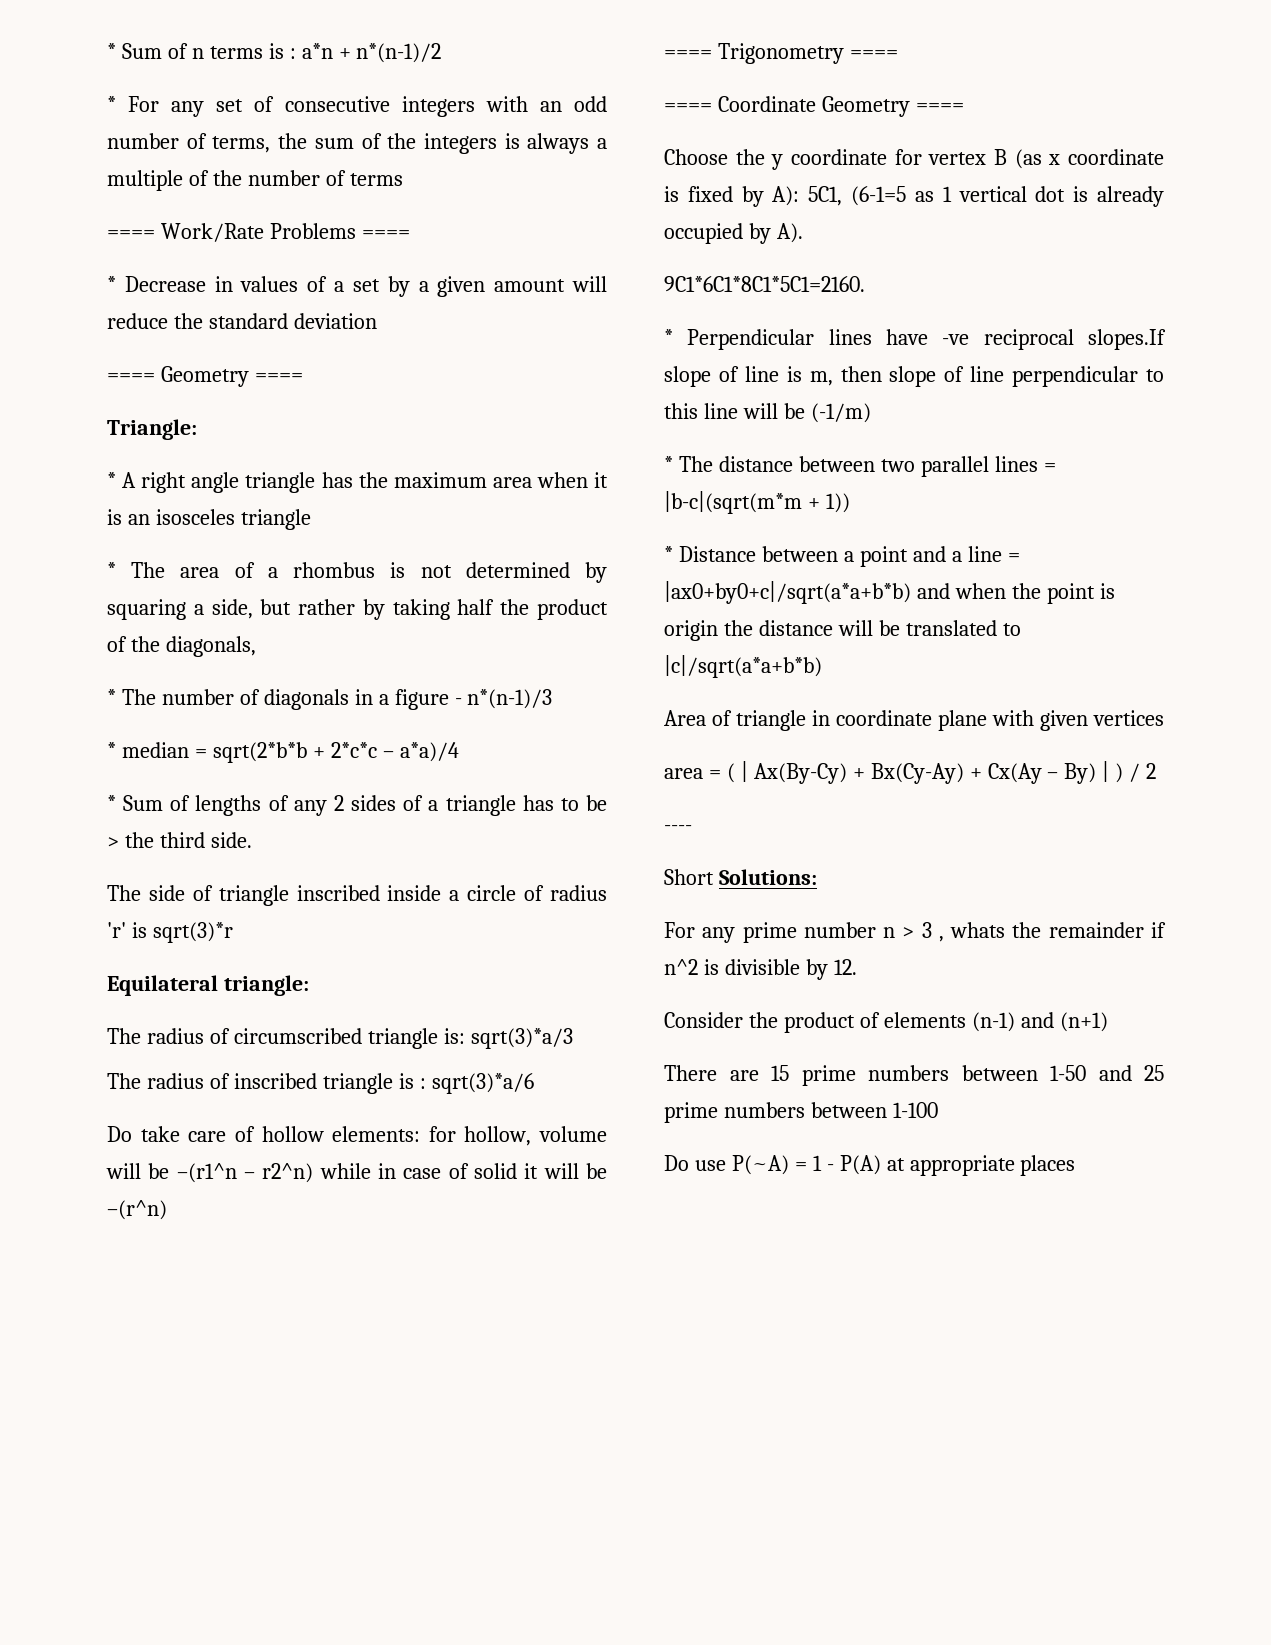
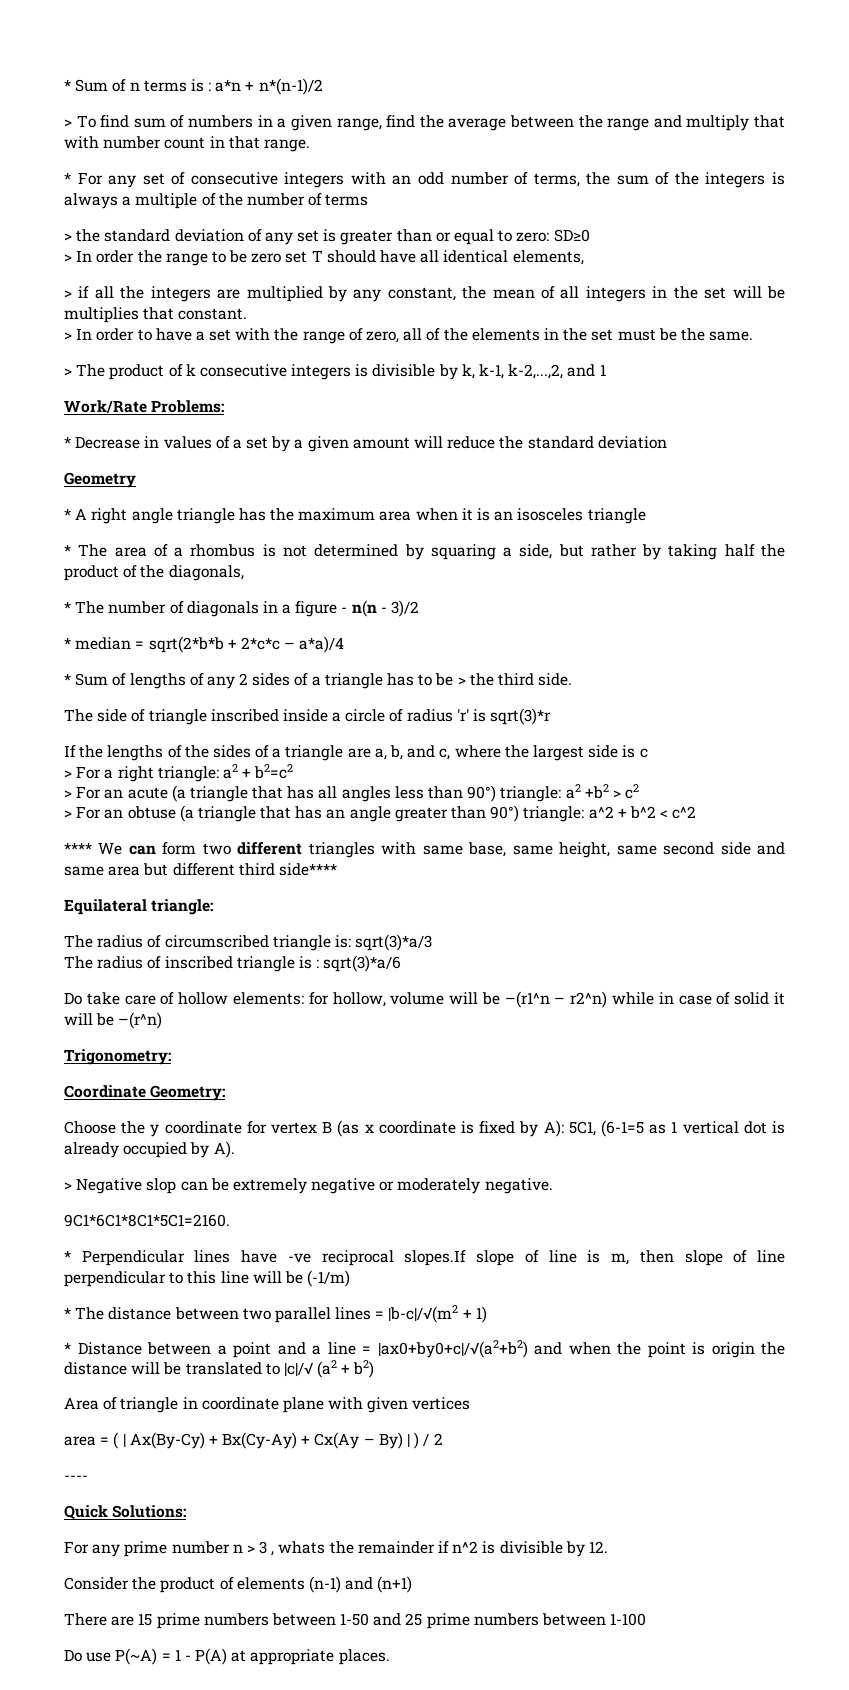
+ > To find sum of numbers in a given range, find the average between the range and multiply that with number count in that range.
- ==== Work/Rate Problems ====
+ > the standard deviation of any set is greater than or equal to zero: SD≥0
+ > In order the range to be zero set T should have all identical elements,
+ > if all the integers are multiplied by any constant, the mean of all integers in the set will be multiplies that constant.
+ > In order to have a set with the range of zero, all of the elements in the set must be the same.
+ > The product of k consecutive integers is divisible by k, k-1, k-2,...,2, and 1
+ Work/Rate Problems:
- ==== Geometry ====
- Triangle:
+ Geometry
- * The number of diagonals in a figure - n*(n-1)/3
+ * The number of diagonals in a figure - n(n - 3)/2
+ If the lengths of the sides of a triangle are a, b, and c, where the largest side is c
+ > For a right triangle: a2 + b2=c2
+ > For an acute (a triangle that has all angles less than 90°) triangle: a2 +b2 > c2
+ > For an obtuse (a triangle that has an angle greater than 90°) triangle: a^2 + b^2 < c^2
+ **** We can form two different triangles with same base, same height, same second side and same area but different third side****
- ==== Trigonometry ====
- ==== Coordinate Geometry ====
+ Trigonometry:
+ Coordinate Geometry:
+ > Negative slop can be extremely negative or moderately negative.
- * The distance between two parallel lines = |b-c|(sqrt(m*m + 1))
+ * The distance between two parallel lines = |b-c|/√(m2 + 1)
- * Distance between a point and a line = |ax0+by0+c|/sqrt(a*a+b*b) and when the point is origin the distance will be translated to |c|/sqrt(a*a+b*b)
+ * Distance between a point and a line = |ax0+by0+c|/√(a2+b2) and when the point is origin the distance will be translated to |c|/√ (a2 + b2)
- Short Solutions:
+ Quick Solutions:
- Do use P(~A) = 1 - P(A) at appropriate places
+ Do use P(~A) = 1 - P(A) at appropriate places.

